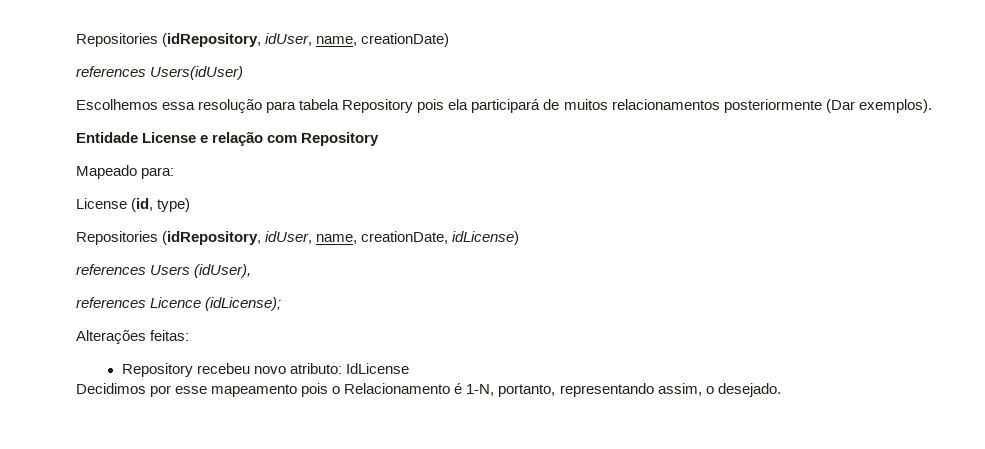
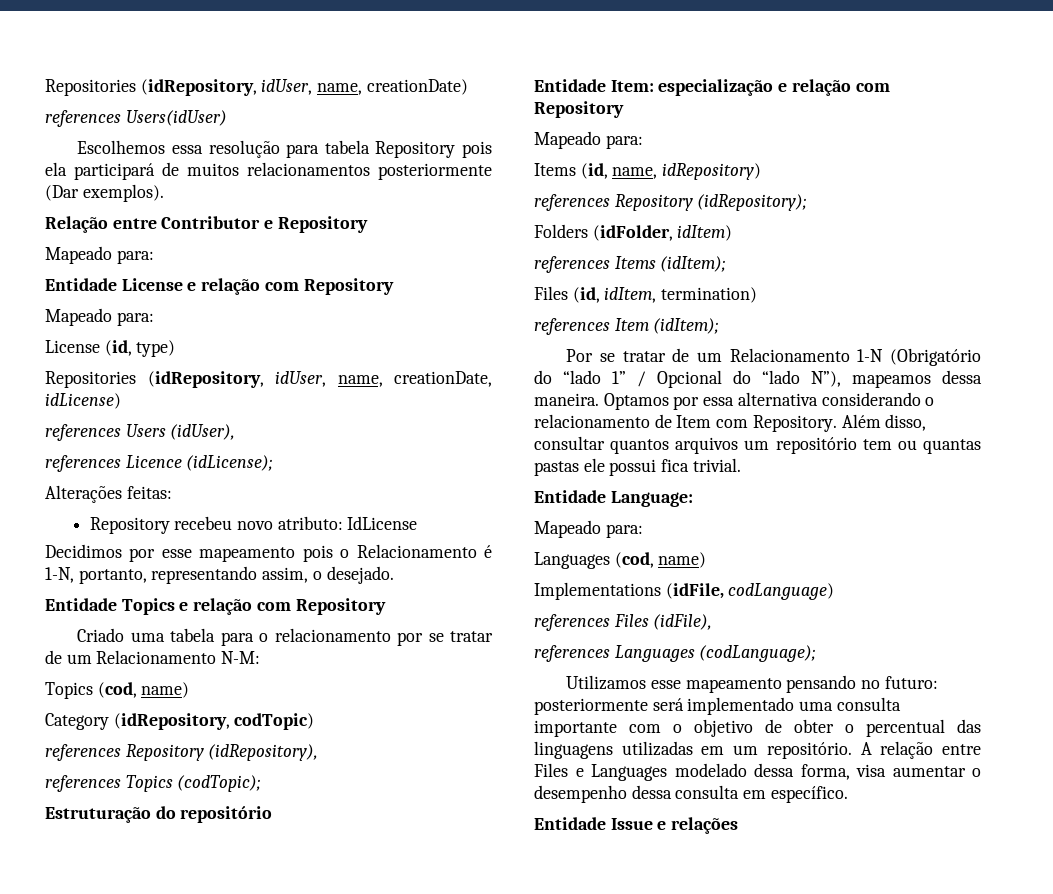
+ Relação entre Contributor e Repository
+ Mapeado para:
+ Entidade Topics e relação com Repository
+ Criado uma tabela para o relacionamento por se tratar de um Relacionamento N-M:
+ Topics (cod, name)
+ Category (idRepository, codTopic)
+ references Repository (idRepository),
+ references Topics (codTopic);
+ Estruturação do repositório
+ Entidade Item: especialização e relação com Repository
+ Mapeado para:
+ Items (id, name, idRepository)
+ references Repository (idRepository);
+ Folders (idFolder, idItem)
+ references Items (idItem);
+ Files (id, idItem, termination)
+ references Item (idItem);
+ Por se tratar de um Relacionamento 1-N (Obrigatório do “lado 1” / Opcional do “lado N”), mapeamos dessa maneira. Optamos por essa alternativa considerando o relacionamento de Item com Repository. Além disso, consultar quantos arquivos um repositório tem ou quantas pastas ele possui fica trivial.
+ Entidade Language:
+ Mapeado para:
+ Languages (cod, name)
+ Implementations (idFile, codLanguage)
+ references Files (idFile),
+ references Languages (codLanguage);
+ Utilizamos esse mapeamento pensando no futuro: posteriormente será implementado uma consulta importante com o objetivo de obter o percentual das linguagens utilizadas em um repositório. A relação entre Files e Languages modelado dessa forma, visa aumentar o desempenho dessa consulta em específico.
+ Entidade Issue e relações

